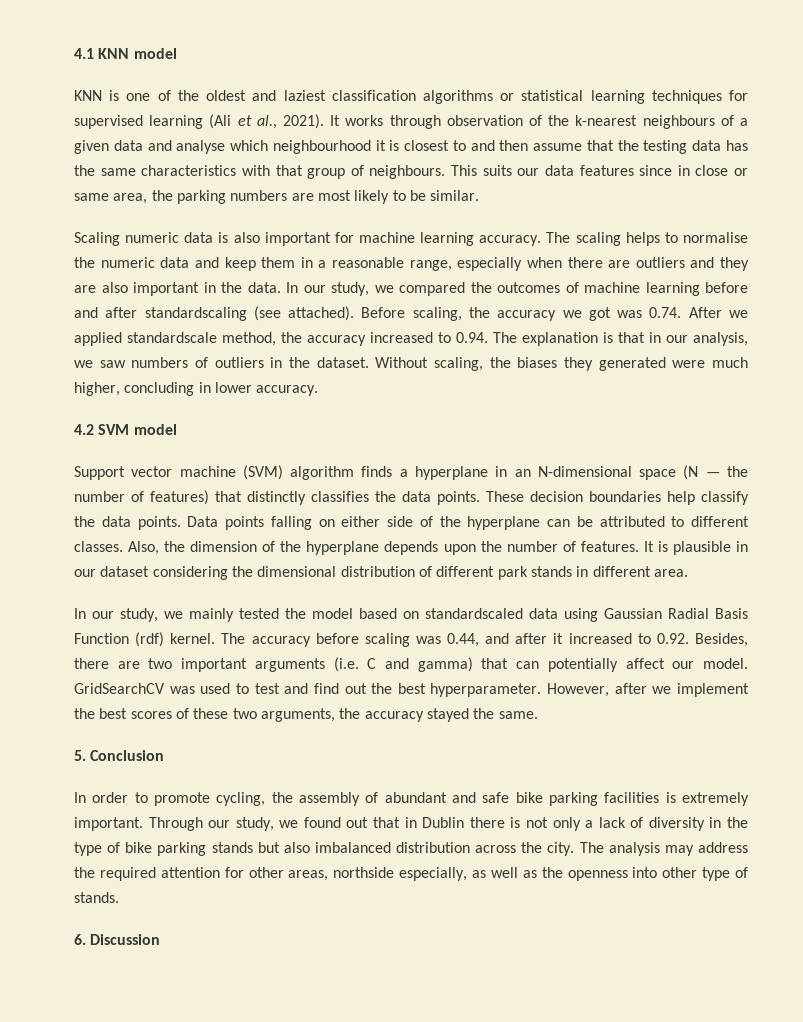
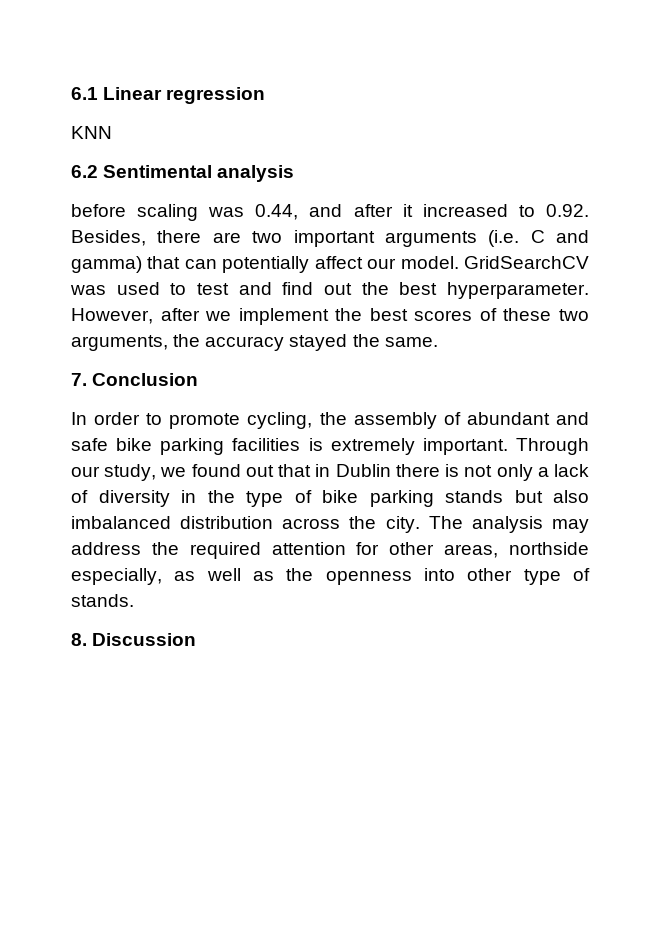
- 4.1 KNN model
- KNN is one of the oldest and laziest classification algorithms or statistical learning techniques for supervised learning (Ali et al., 2021). It works through observation of the k-nearest neighbours of a given data and analyse which neighbourhood it is closest to and then assume that the testing data has the same characteristics with that group of neighbours. This suits our data features since in close or same area, the parking numbers are most likely to be similar.
- Scaling numeric data is also important for machine learning accuracy. The scaling helps to normalise the numeric data and keep them in a reasonable range, especially when there are outliers and they are also important in the data. In our study, we compared the outcomes of machine learning before and after standardscaling (see attached). Before scaling, the accuracy we got was 0.74. After we applied standardscale method, the accuracy increased to 0.94. The explanation is that in our analysis, we saw numbers of outliers in the dataset. Without scaling, the biases they generated were much higher, concluding in lower accuracy.
- 4.2 SVM model
- Support vector machine (SVM) algorithm finds a hyperplane in an N-dimensional space (N — the number of features) that distinctly classifies the data points. These decision boundaries help classify the data points. Data points falling on either side of the hyperplane can be attributed to different classes. Also, the dimension of the hyperplane depends upon the number of features. It is plausible in our dataset considering the dimensional distribution of different park stands in different area.
- In our study, we mainly tested the model based on standardscaled data using Gaussian Radial Basis Function (rdf) kernel. The accuracy before scaling was 0.44, and after it increased to 0.92. Besides, there are two important arguments (i.e. C and gamma) that can potentially affect our model.
+ 6.1 Linear regression
+ KNN
+ 6.2 Sentimental analysis
+ before scaling was 0.44, and after it increased to 0.92. Besides, there are two important arguments (i.e. C and gamma) that can potentially affect our model.
- 5. Conclusion
+ 7. Conclusion
- 6. Discussion
+ 8. Discussion

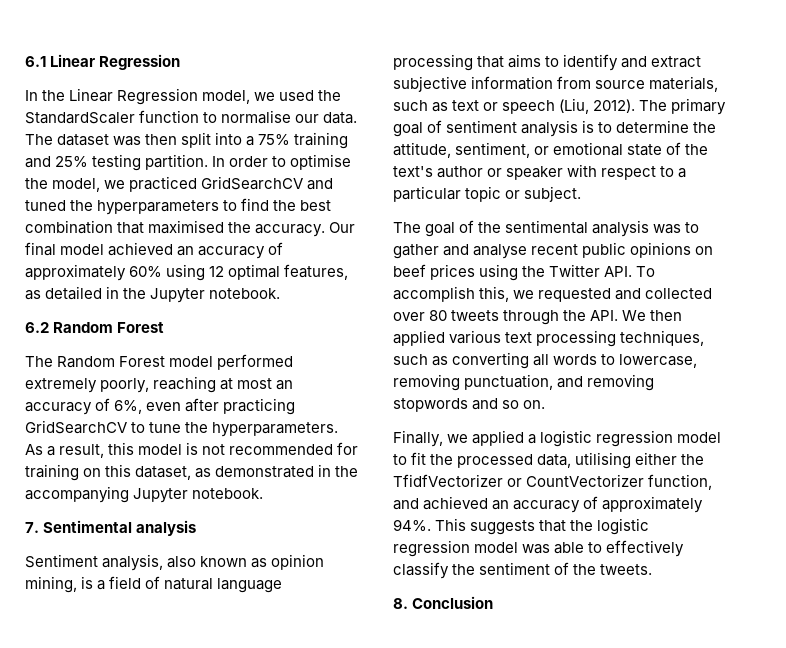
- 6.1 Linear regression
- KNN
- 6.2 Sentimental analysis
- before scaling was 0.44, and after it increased to 0.92. Besides, there are two important arguments (i.e. C and gamma) that can potentially affect our model. GridSearchCV was used to test and find out the best hyperparameter. However, after we implement the best scores of these two arguments, the accuracy stayed the same.
- 7. Conclusion
- In order to promote cycling, the assembly of abundant and safe bike parking facilities is extremely important. Through our study, we found out that in Dublin there is not only a lack of diversity in the type of bike parking stands but also imbalanced distribution across the city. The analysis may address the required attention for other areas, northside especially, as well as the openness into other type of stands.
+ 6.1 Linear Regression
+ In the Linear Regression model, we used the StandardScaler function to normalise our data. The dataset was then split into a 75% training and 25% testing partition. In order to optimise the model, we practiced GridSearchCV and tuned the hyperparameters to find the best combination that maximised the accuracy. Our final model achieved an accuracy of approximately 60% using 12 optimal features, as detailed in the Jupyter notebook.
+ 6.2 Random Forest
+ The Random Forest model performed extremely poorly, reaching at most an accuracy of 6%, even after practicing GridSearchCV to tune the hyperparameters. As a result, this model is not recommended for training on this dataset, as demonstrated in the accompanying Jupyter notebook.
+ 7. Sentimental analysis
+ Sentiment analysis, also known as opinion mining, is a field of natural language processing that aims to identify and extract subjective information from source materials, such as text or speech (Liu, 2012). The primary goal of sentiment analysis is to determine the attitude, sentiment, or emotional state of the text's author or speaker with respect to a particular topic or subject.
+ The goal of the sentimental analysis was to gather and analyse recent public opinions on beef prices using the Twitter API. To accomplish this, we requested and collected over 80 tweets through the API. We then applied various text processing techniques, such as converting all words to lowercase, removing punctuation, and removing stopwords and so on.
+ Finally, we applied a logistic regression model to fit the processed data, utilising either the TfidfVectorizer or CountVectorizer function, and achieved an accuracy of approximately 94%. This suggests that the logistic regression model was able to effectively classify the sentiment of the tweets.
- 8. Discussion
+ 8. Conclusion

